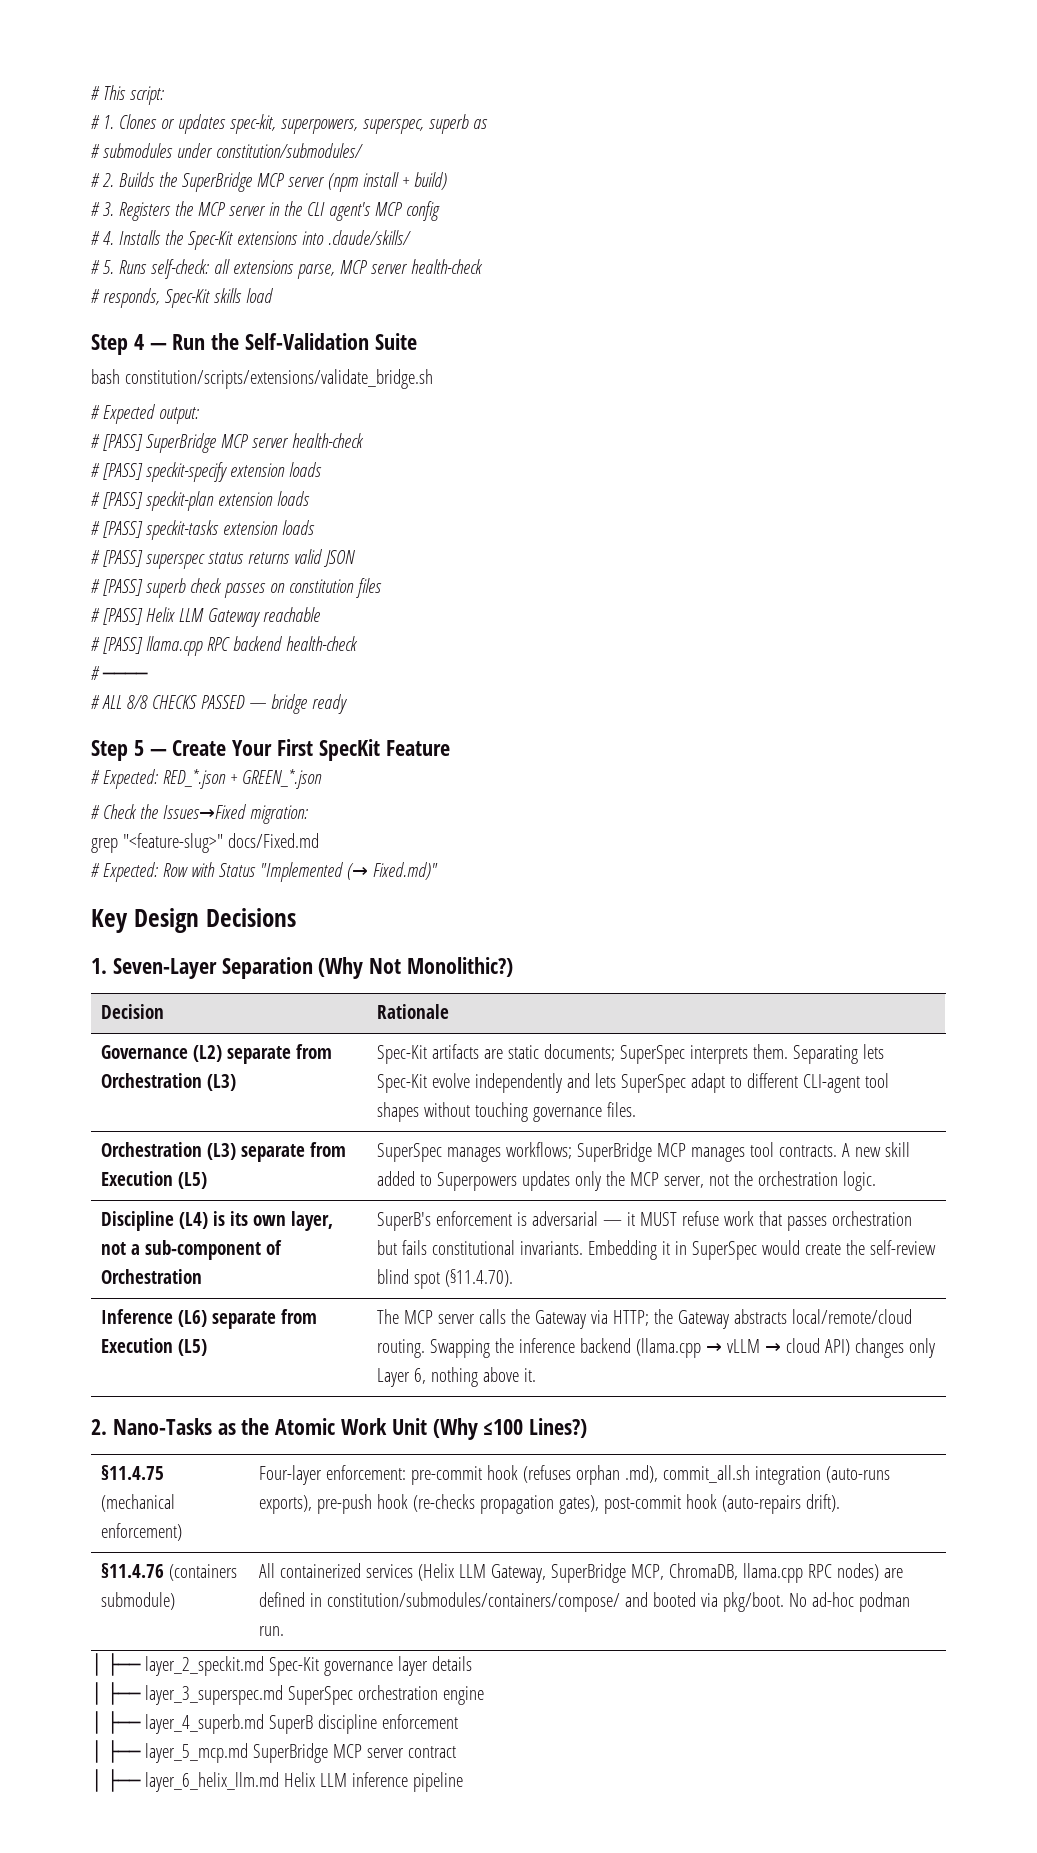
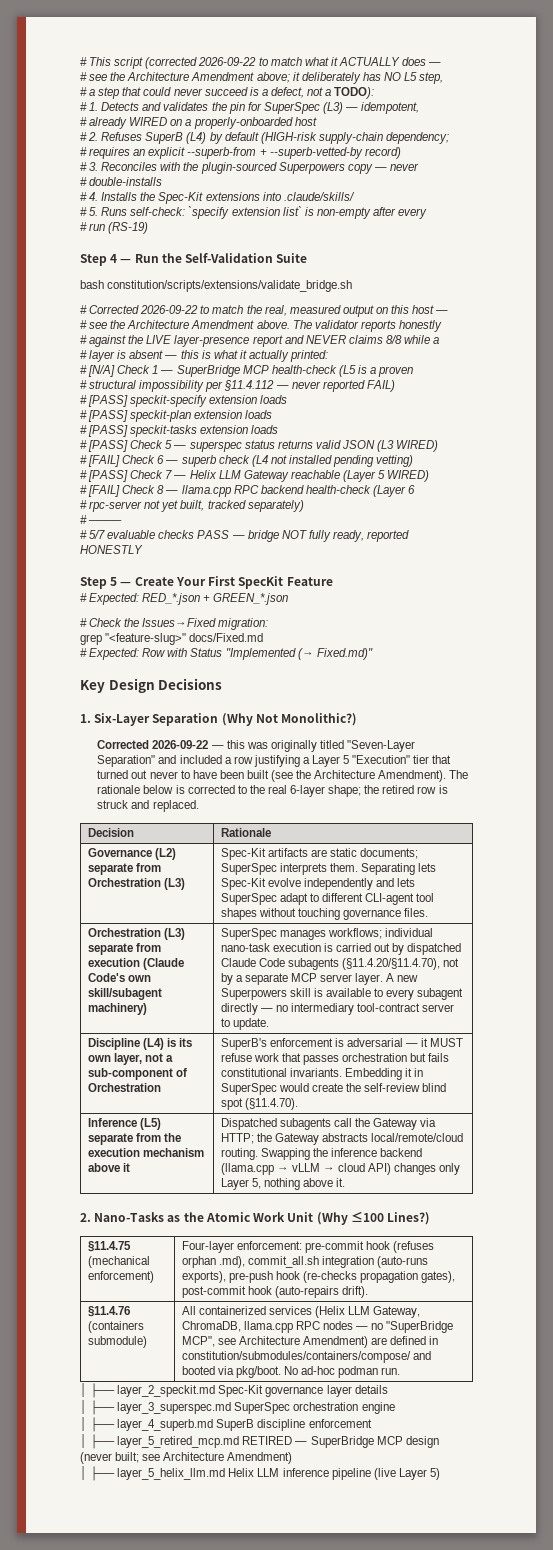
- # This script:
- # 1. Clones or updates spec-kit, superpowers, superspec, superb as
- # submodules under constitution/submodules/
- # 2. Builds the SuperBridge MCP server (npm install + build)
- # 3. Registers the MCP server in the CLI agent's MCP config
+ # This script (corrected 2026-09-22 to match what it ACTUALLY does —
+ # see the Architecture Amendment above; it deliberately has NO L5 step,
+ # a step that could never succeed is a defect, not a TODO):
+ # 1. Detects and validates the pin for SuperSpec (L3) — idempotent,
+ # already WIRED on a properly-onboarded host
+ # 2. Refuses SuperB (L4) by default (HIGH-risk supply-chain dependency;
+ # requires an explicit --superb-from + --superb-vetted-by record)
+ # 3. Reconciles with the plugin-sourced Superpowers copy — never
+ # double-installs
- # 5. Runs self-check: all extensions parse, MCP server health-check
- # responds, Spec-Kit skills load
+ # 5. Runs self-check: `specify extension list` is non-empty after every
+ # run (RS-19)
- # Expected output:
- # [PASS] SuperBridge MCP server health-check
+ # Corrected 2026-09-22 to match the real, measured output on this host —
+ # see the Architecture Amendment above. The validator reports honestly
+ # against the LIVE layer-presence report and NEVER claims 8/8 while a
+ # layer is absent — this is what it actually printed:
+ # [N/A] Check 1 — SuperBridge MCP health-check (L5 is a proven
+ # structural impossibility per §11.4.112 — never reported FAIL)
- # [PASS] superspec status returns valid JSON
- # [PASS] superb check passes on constitution files
- # [PASS] Helix LLM Gateway reachable
- # [PASS] llama.cpp RPC backend health-check
+ # [PASS] Check 5 — superspec status returns valid JSON (L3 WIRED)
+ # [FAIL] Check 6 — superb check (L4 not installed pending vetting)
+ # [PASS] Check 7 — Helix LLM Gateway reachable (Layer 5 WIRED)
+ # [FAIL] Check 8 — llama.cpp RPC backend health-check (Layer 6
+ # rpc-server not yet built, tracked separately)
  # ────
- # ALL 8/8 CHECKS PASSED — bridge ready
+ # 5/7 evaluable checks PASS — bridge NOT fully ready, reported HONESTLY
- 1. Seven-Layer Separation (Why Not Monolithic?)
+ 1. Six-Layer Separation (Why Not Monolithic?)
+ Corrected 2026-09-22 — this was originally titled "Seven-Layer Separation" and included a row justifying a Layer 5 "Execution" tier that turned out never to have been built (see the Architecture Amendment). The rationale below is corrected to the real 6-layer shape; the retired row is struck and replaced.
- Orchestration (L3) separate from Execution (L5) | SuperSpec manages workflows; SuperBridge MCP manages tool contracts. A new skill added to Superpowers updates only the MCP server, not the orchestration logic.
+ Orchestration (L3) separate from execution (Claude Code's own skill/subagent machinery) | SuperSpec manages workflows; individual nano-task execution is carried out by dispatched Claude Code subagents (§11.4.20/§11.4.70), not by a separate MCP server layer. A new Superpowers skill is available to every subagent directly — no intermediary tool-contract server to update.
- Inference (L6) separate from Execution (L5) | The MCP server calls the Gateway via HTTP; the Gateway abstracts local/remote/cloud routing. Swapping the inference backend (llama.cpp → vLLM → cloud API) changes only Layer 6, nothing above it.
+ Inference (L5) separate from the execution mechanism above it | Dispatched subagents call the Gateway via HTTP; the Gateway abstracts local/remote/cloud routing. Swapping the inference backend (llama.cpp → vLLM → cloud API) changes only Layer 5, nothing above it.
- §11.4.76 (containers submodule) | All containerized services (Helix LLM Gateway, SuperBridge MCP, ChromaDB, llama.cpp RPC nodes) are defined in constitution/submodules/containers/compose/ and booted via pkg/boot. No ad-hoc podman run.
+ §11.4.76 (containers submodule) | All containerized services (Helix LLM Gateway, ChromaDB, llama.cpp RPC nodes — no "SuperBridge MCP", see Architecture Amendment) are defined in constitution/submodules/containers/compose/ and booted via pkg/boot. No ad-hoc podman run.
- │ ├── layer_5_mcp.md SuperBridge MCP server contract
- │ ├── layer_6_helix_llm.md Helix LLM inference pipeline
+ │ ├── layer_5_retired_mcp.md RETIRED — SuperBridge MCP design (never built; see Architecture Amendment)
+ │ ├── layer_5_helix_llm.md Helix LLM inference pipeline (live Layer 5)

